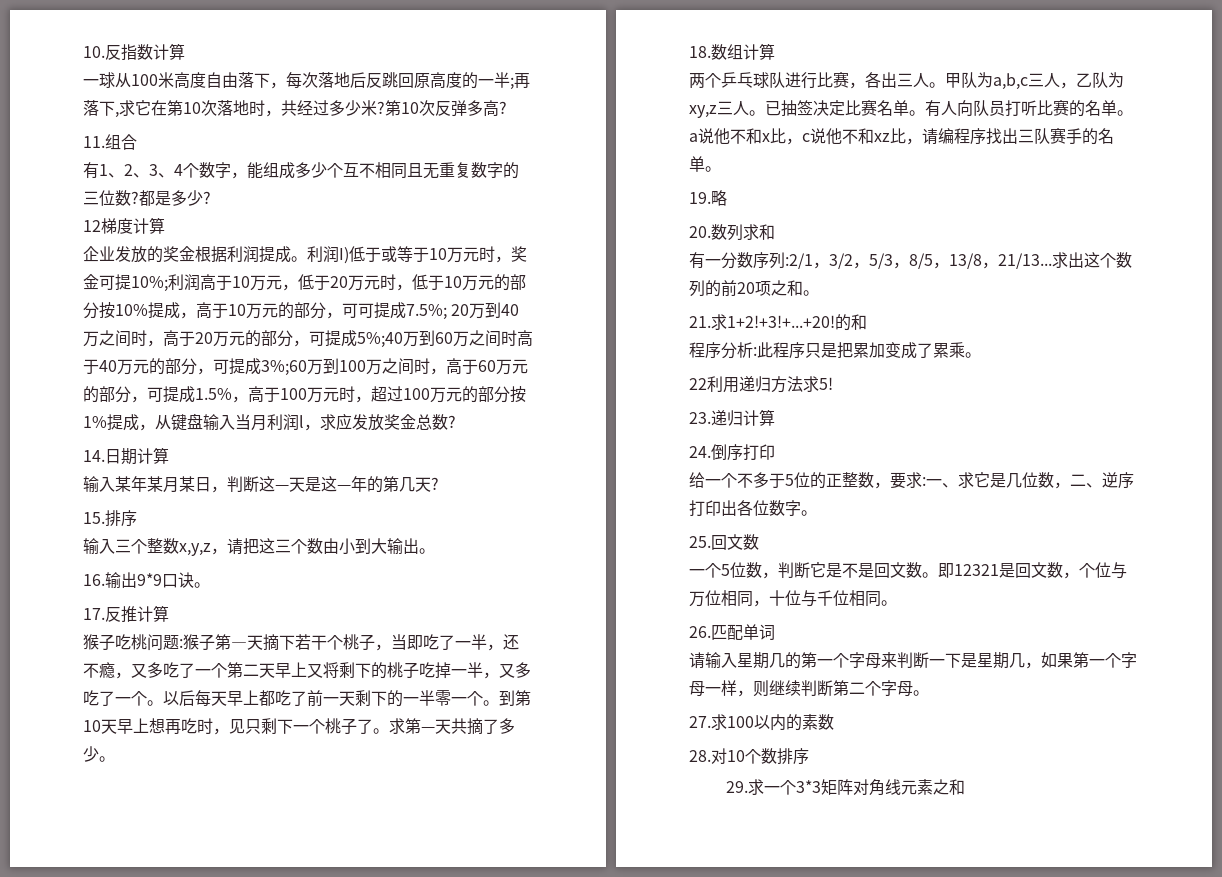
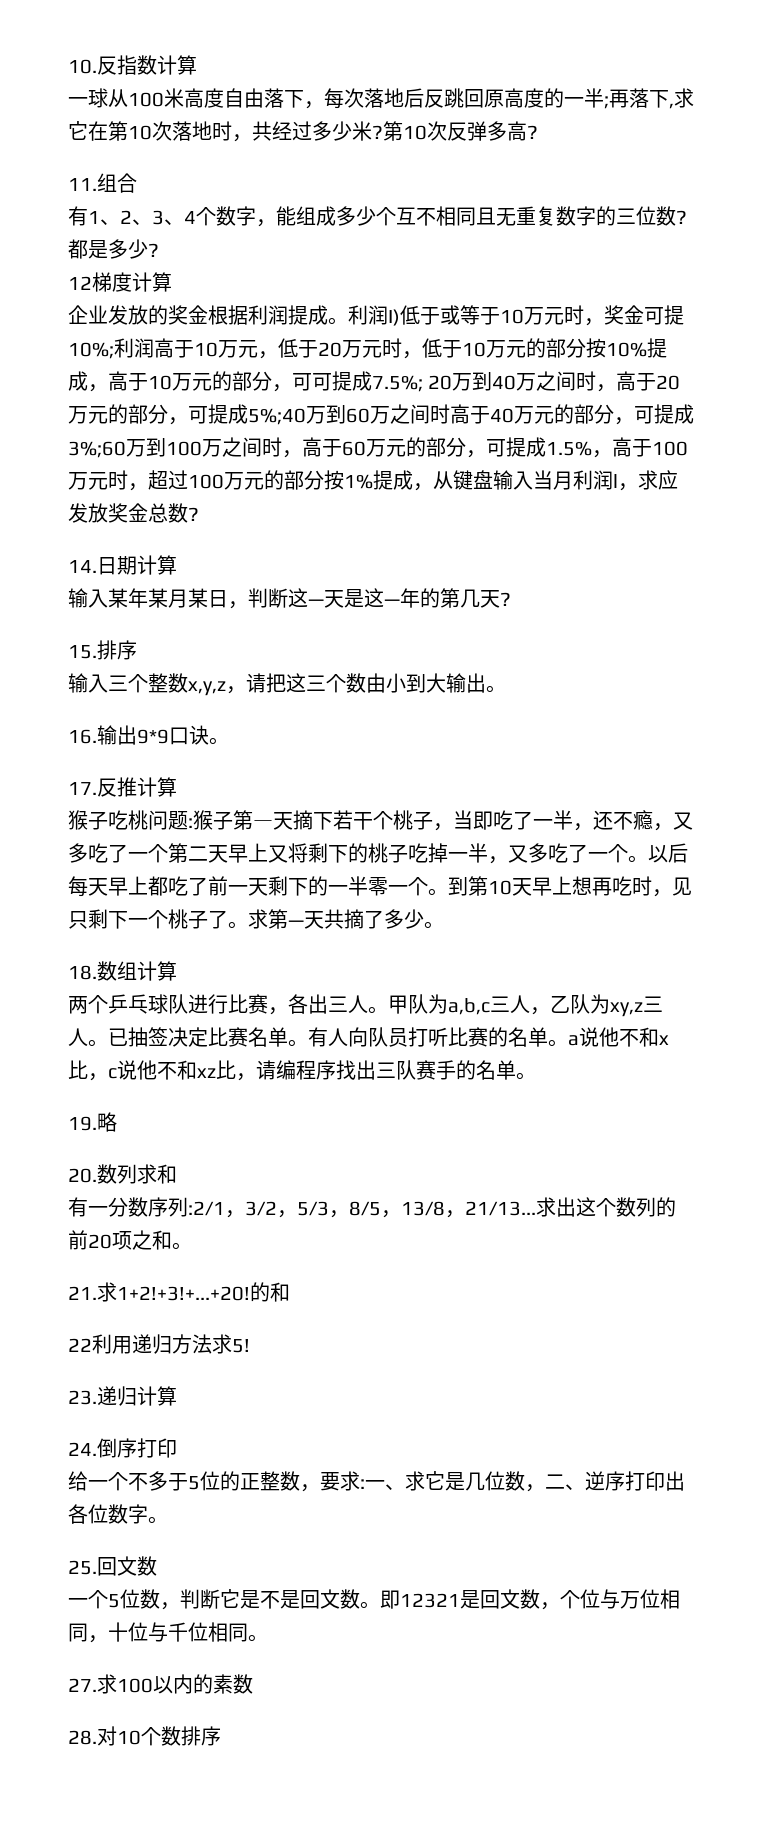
- 程序分析:此程序只是把累加变成了累乘。
- 26.匹配单词
- 请输入星期几的第一个字母来判断一下是星期几，如果第一个字母一样，则继续判断第二个字母。
- 29.求一个3*3矩阵对角线元素之和

